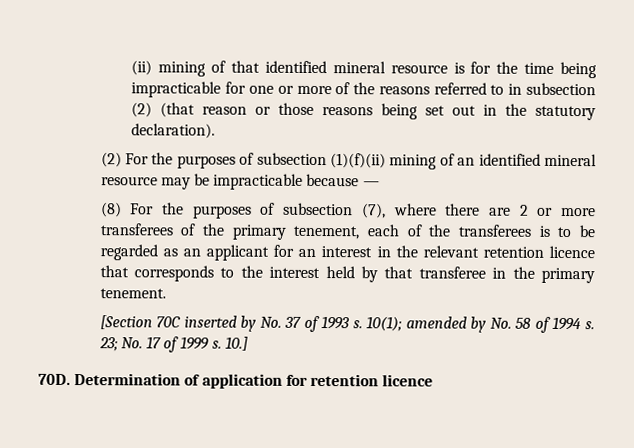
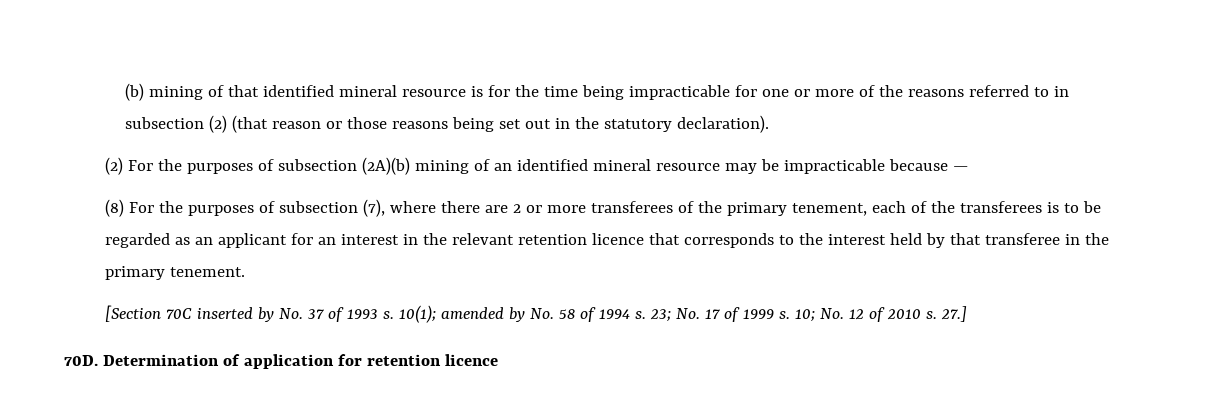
- (ii) mining of that identified mineral resource is for the time being impracticable for one or more of the reasons referred to in subsection (2) (that reason or those reasons being set out in the statutory declaration).
+ (b) mining of that identified mineral resource is for the time being impracticable for one or more of the reasons referred to in subsection (2) (that reason or those reasons being set out in the statutory declaration).
- (2) For the purposes of subsection (1)(f)(ii) mining of an identified mineral resource may be impracticable because —
+ (2) For the purposes of subsection (2A)(b) mining of an identified mineral resource may be impracticable because —
- 10.]
+ 10; No. 12 of 2010 s. 27.]

